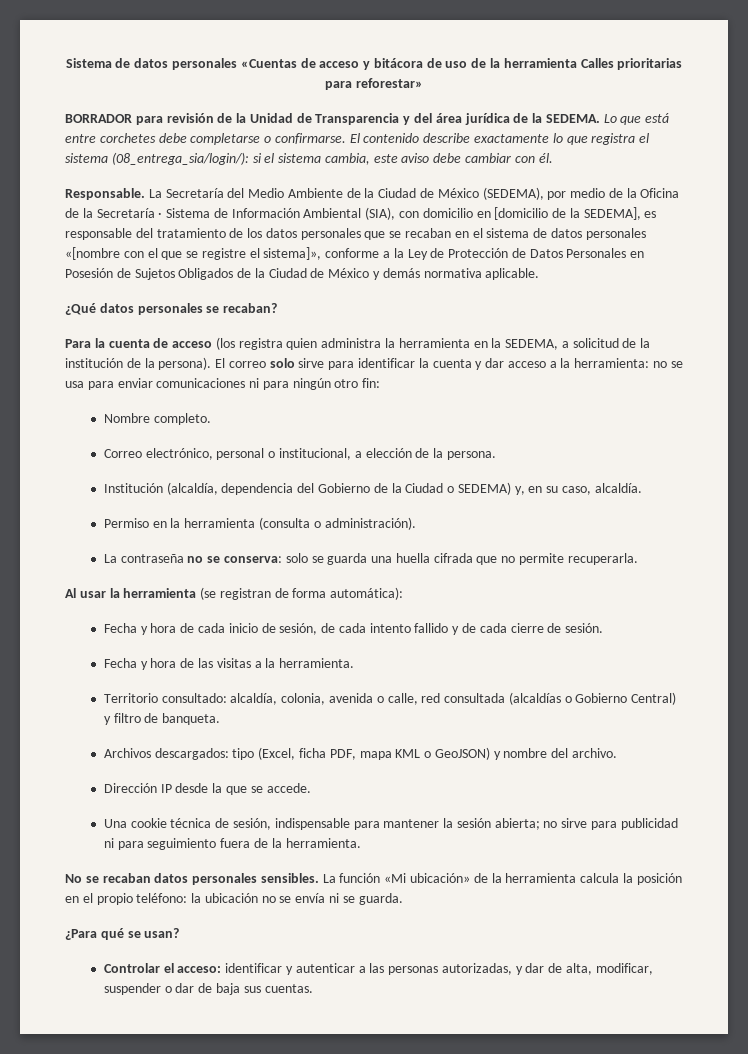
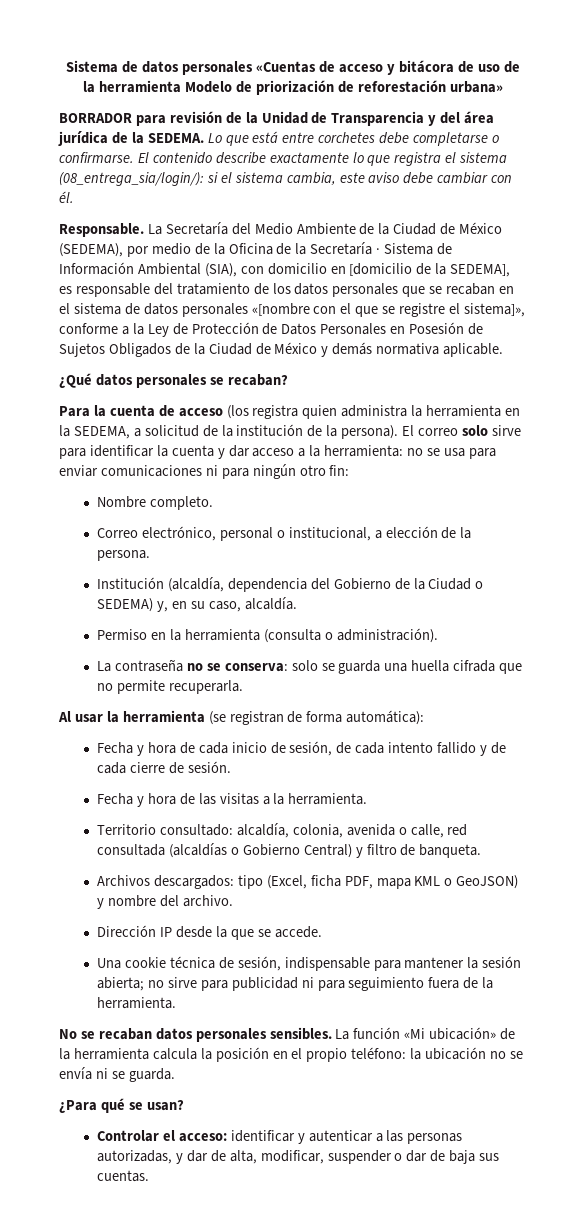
- Sistema de datos personales «Cuentas de acceso y bitácora de uso de la herramienta Calles prioritarias para reforestar»
+ Sistema de datos personales «Cuentas de acceso y bitácora de uso de la herramienta Modelo de priorización de reforestación urbana»

